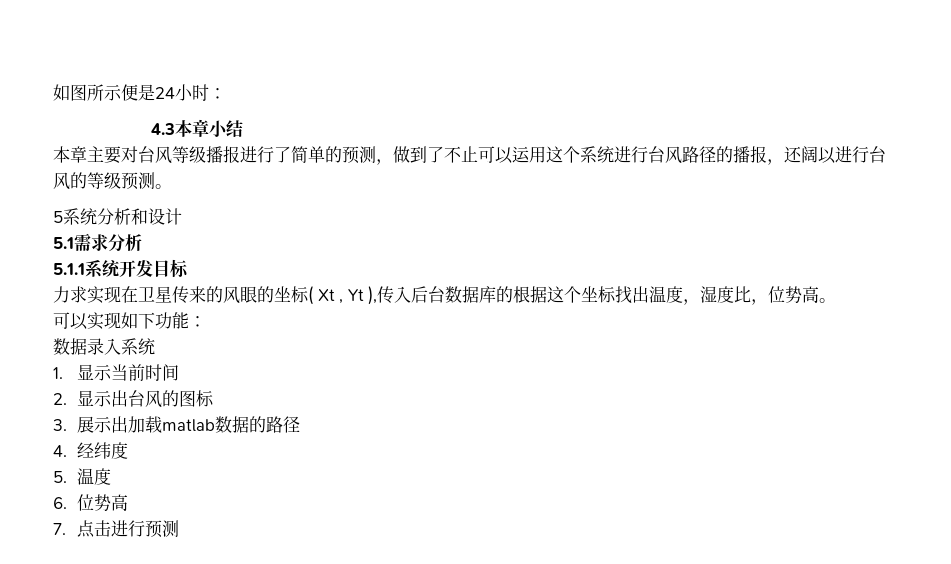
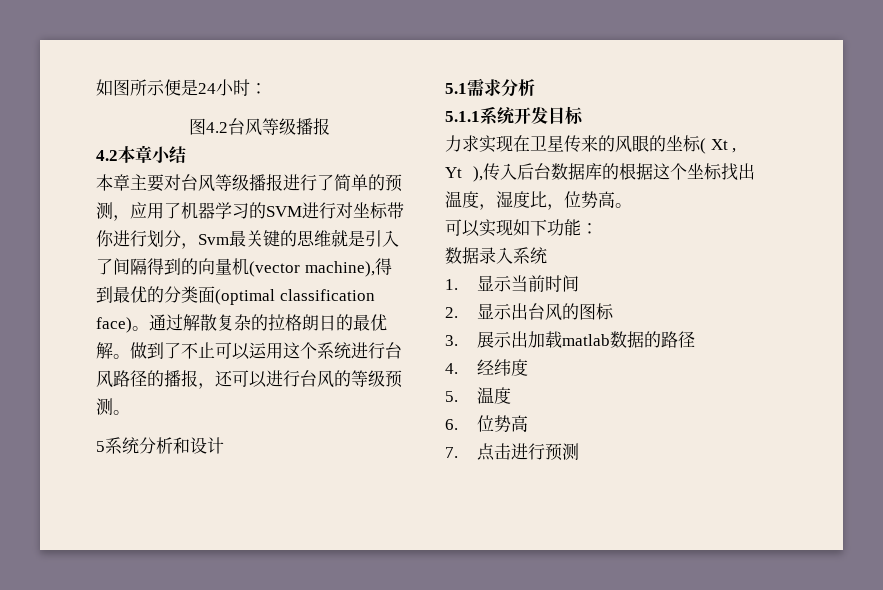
- 4.3本章小结
+ 图4.2台风等级播报
+ 4.2本章小结
- 本章主要对台风等级播报进行了简单的预测，做到了不止可以运用这个系统进行台风路径的播报，还阔以进行台风的等级预测。
+ 本章主要对台风等级播报进行了简单的预测，应用了机器学习的SVM进行对坐标带你进行划分，Svm最关键的思维就是引入了间隔得到的向量机(vector machine),得到最优的分类面(optimal classification face)。通过解散复杂的拉格朗日的最优解。做到了不止可以运用这个系统进行台风路径的播报，还可以进行台风的等级预测。

